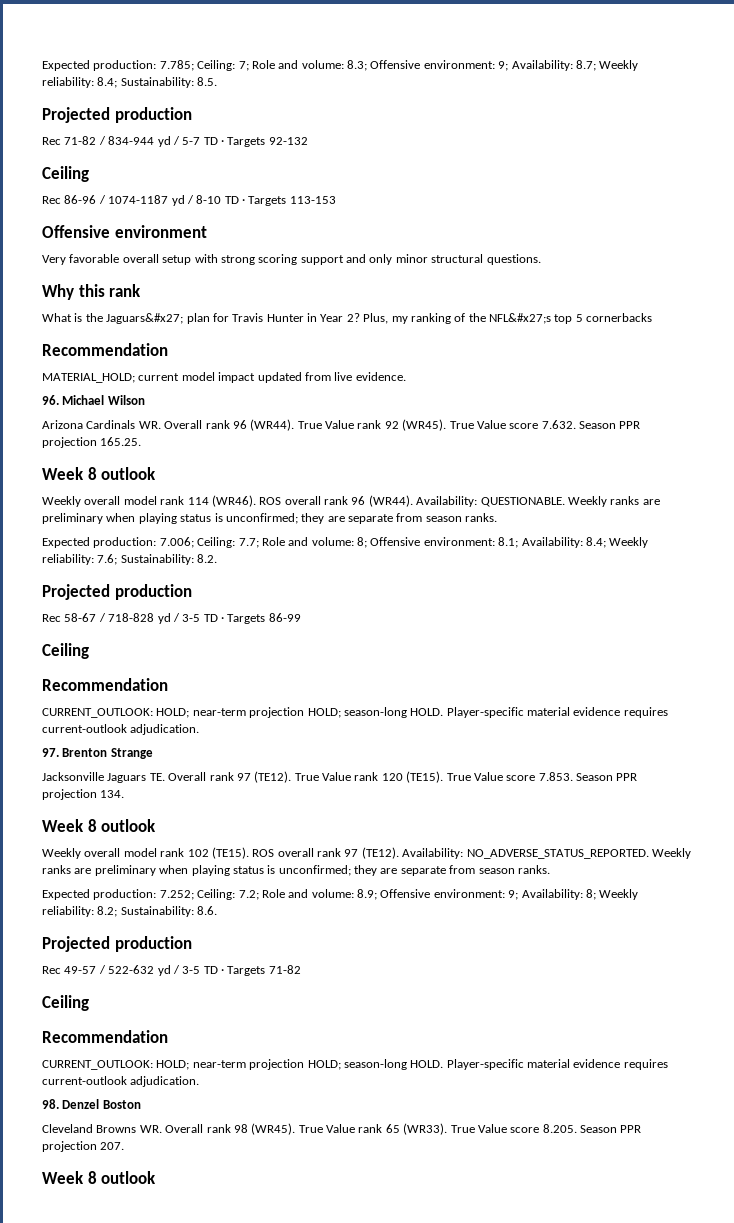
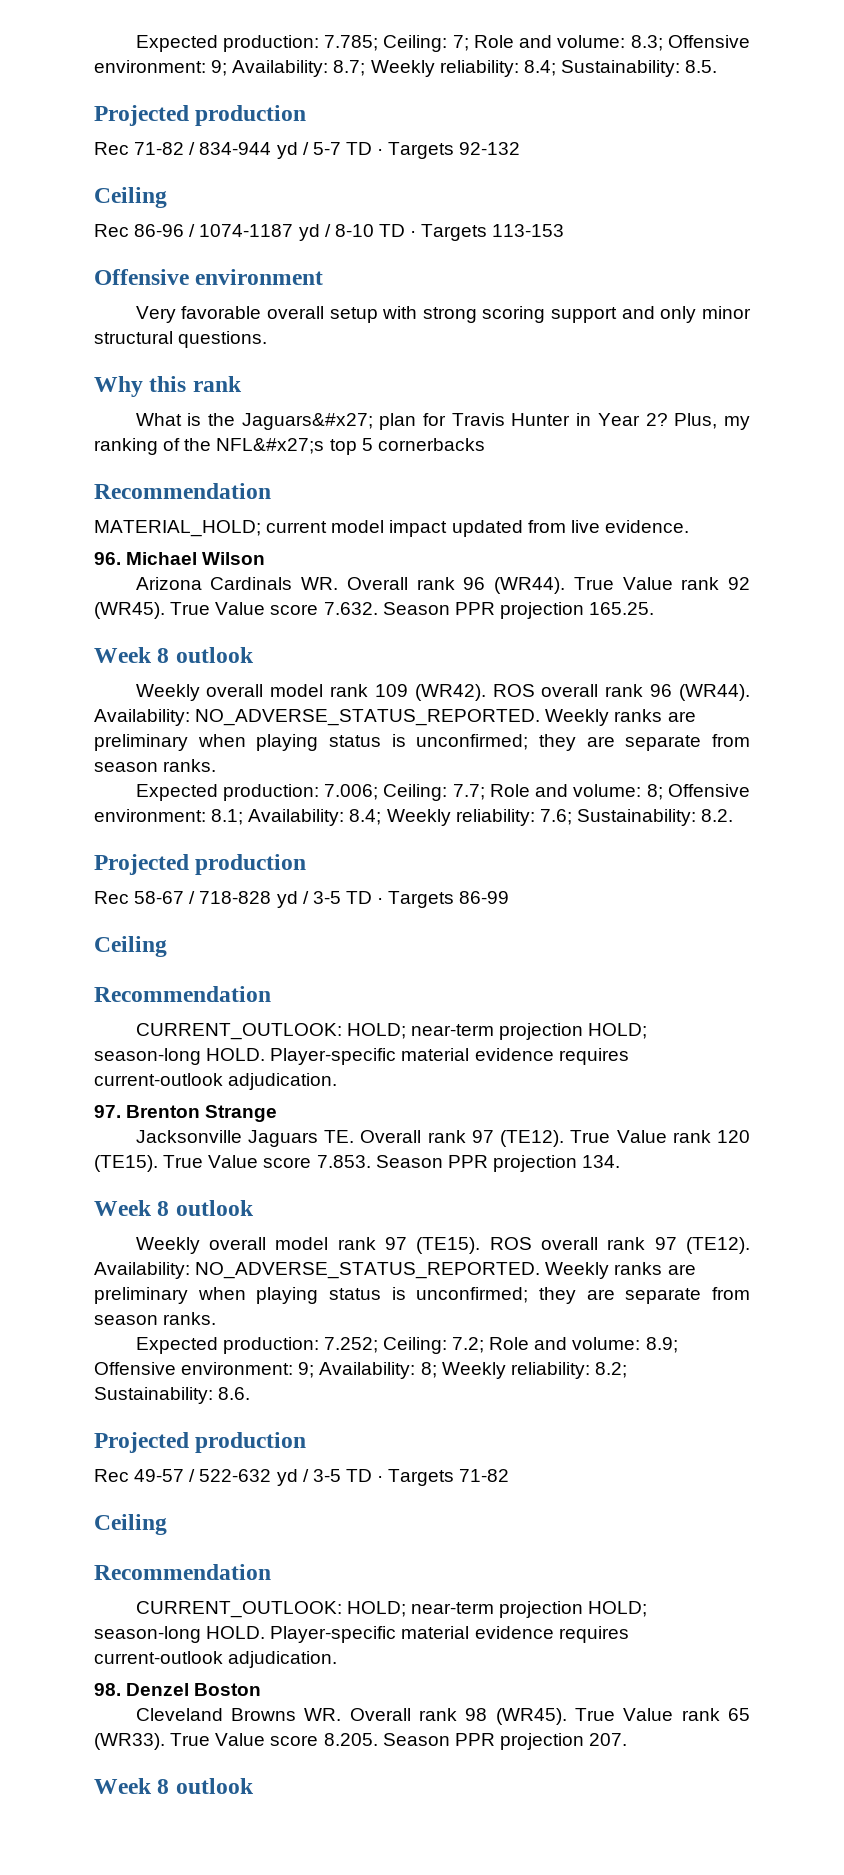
- Weekly overall model rank 114 (WR46).
+ Weekly overall model rank 109 (WR42).
- ROS overall rank 96 (WR44). Availability: QUESTIONABLE.
+ ROS overall rank 96 (WR44). Availability: NO_ADVERSE_STATUS_REPORTED.
- Weekly overall model rank 102 (TE15).
+ Weekly overall model rank 97 (TE15).

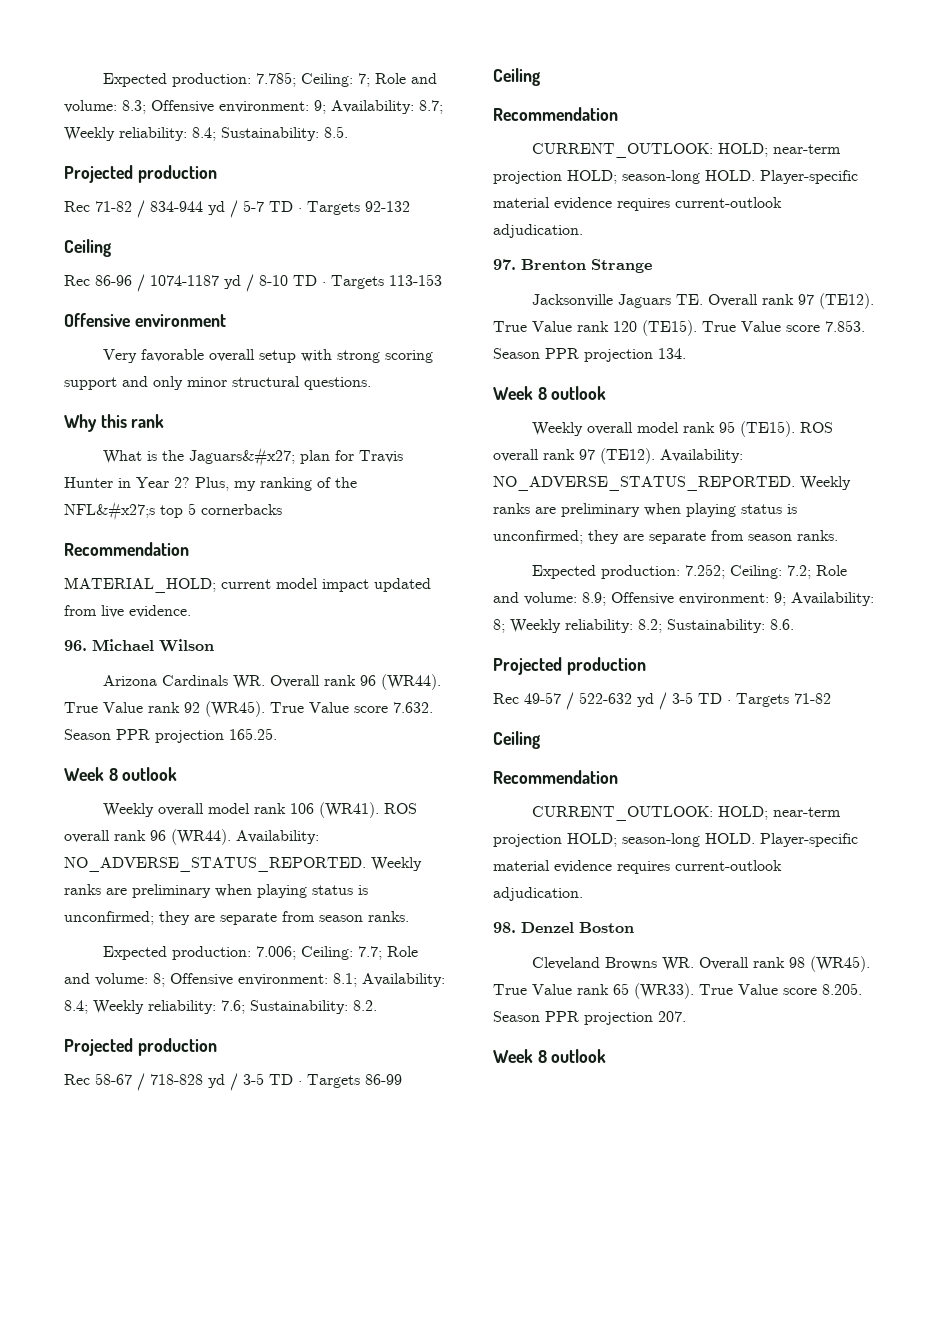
- Weekly overall model rank 109 (WR42).
+ Weekly overall model rank 106 (WR41).
- Weekly overall model rank 97 (TE15).
+ Weekly overall model rank 95 (TE15).

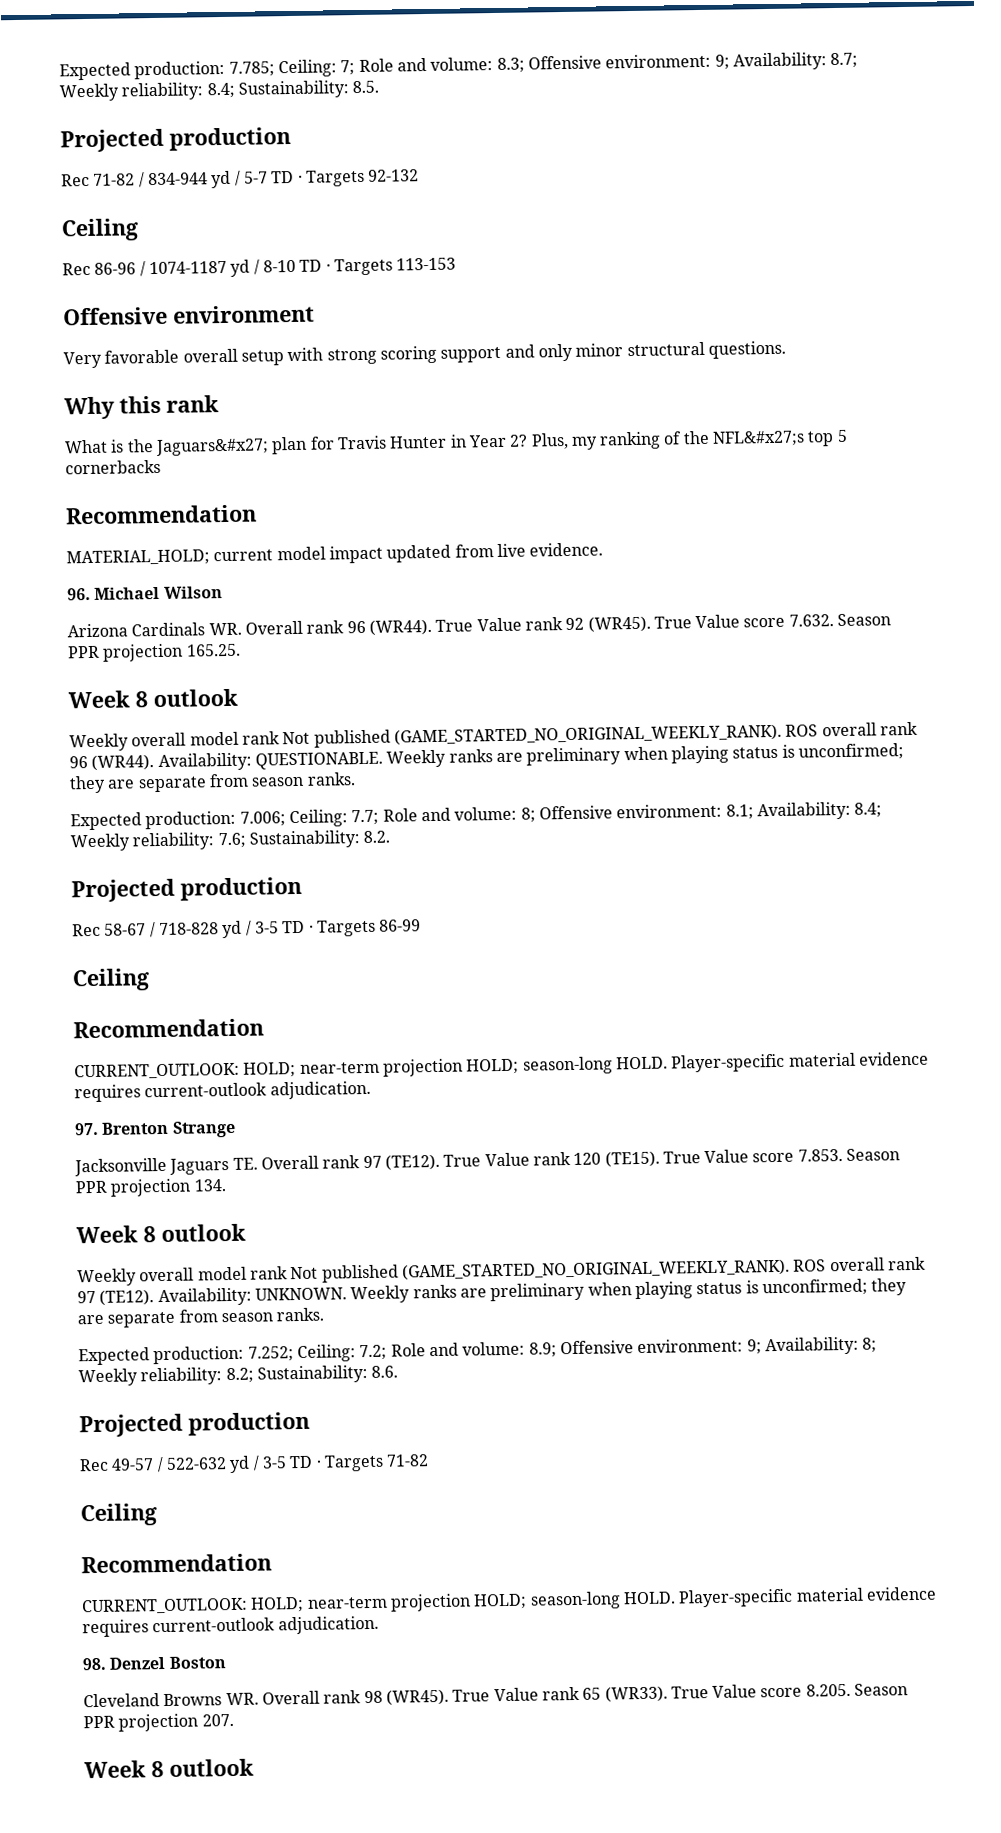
  True Value score 7.632. Season PPR projection 165.25.
  Week 8 outlook
- Weekly overall model rank 106 (WR41).
+ Weekly overall model rank Not published (GAME_STARTED_NO_ORIGINAL_WEEKLY_RANK).
- ROS overall rank 96 (WR44). Availability: NO_ADVERSE_STATUS_REPORTED.
+ ROS overall rank 96 (WR44). Availability: QUESTIONABLE.
  True Value score 7.853. Season PPR projection 134.
  Week 8 outlook
- Weekly overall model rank 95 (TE15).
+ Weekly overall model rank Not published (GAME_STARTED_NO_ORIGINAL_WEEKLY_RANK).
- ROS overall rank 97 (TE12). Availability: NO_ADVERSE_STATUS_REPORTED.
+ ROS overall rank 97 (TE12). Availability: UNKNOWN.

